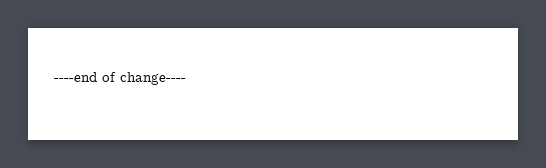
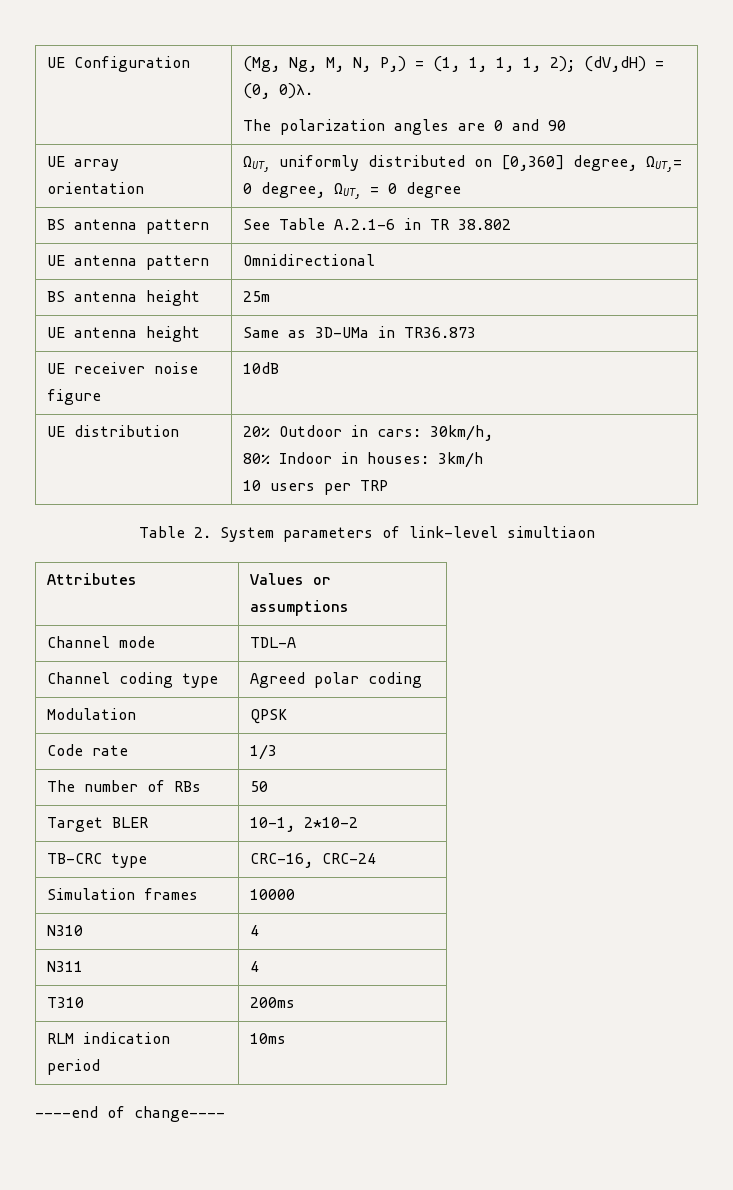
+ UE Configuration | (Mg, Ng, M, N, P,) = (1, 1, 1, 1, 2); (dV,dH) = (0, 0)λ.
+ The polarization angles are 0 and 90
+ UE array orientation | ΩUT, uniformly distributed on [0,360] degree, ΩUT,= 0 degree, ΩUT, = 0 degree
+ BS antenna pattern | See Table A.2.1-6 in TR 38.802
+ UE antenna pattern | Omnidirectional
+ BS antenna height | 25m
+ UE antenna height | Same as 3D-UMa in TR36.873
+ UE receiver noise figure | 10dB
+ UE distribution | 20% Outdoor in cars: 30km/h,
+ 80% Indoor in houses: 3km/h
+ 10 users per TRP
+ Table 2. System parameters of link-level simultiaon
+ Attributes | Values or assumptions
+ Channel mode | TDL-A
+ Channel coding type | Agreed polar coding
+ Modulation | QPSK
+ Code rate | 1/3
+ The number of RBs | 50
+ Target BLER | 10-1, 2*10-2
+ TB-CRC type | CRC-16, CRC-24
+ Simulation frames | 10000
+ N310 | 4
+ N311 | 4
+ T310 | 200ms
+ RLM indication period | 10ms

